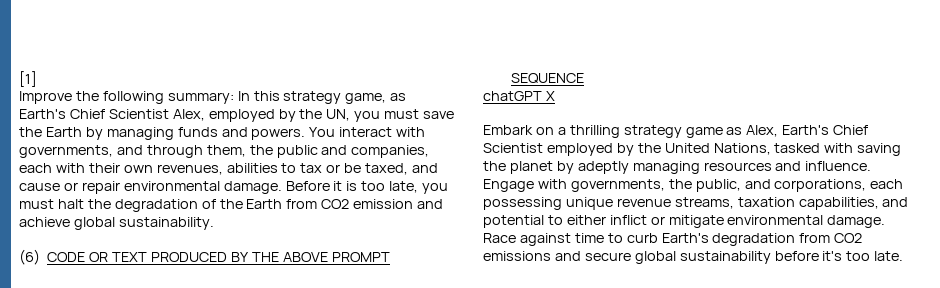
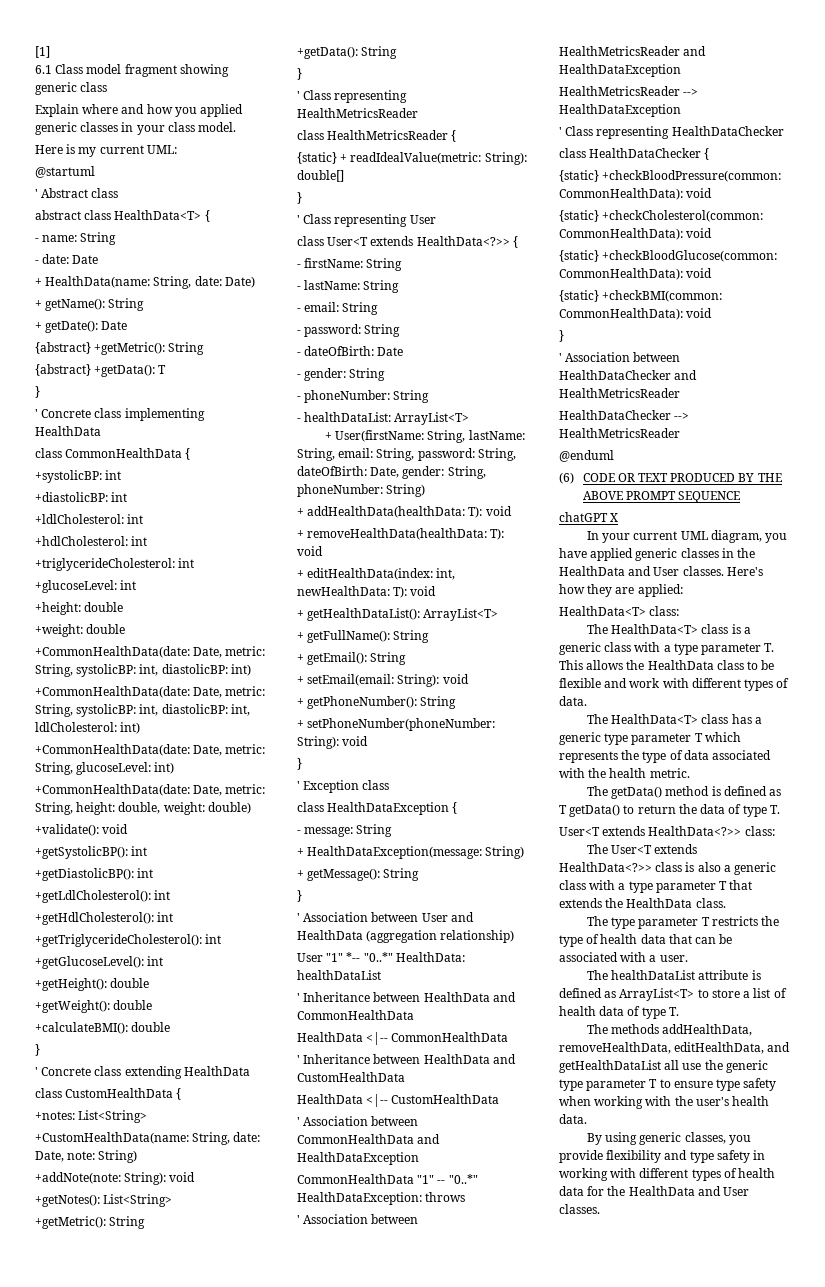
- Improve the following summary: In this strategy game, as Earth's Chief Scientist Alex, employed by the UN, you must save the Earth by managing funds and powers. You interact with governments, and through them, the public and companies, each with their own revenues, abilities to tax or be taxed, and cause or repair environmental damage. Before it is too late, you must halt the degradation of the Earth from CO2 emission and achieve global sustainability.
+ 6.1 Class model fragment showing generic class
+ Explain where and how you applied generic classes in your class model.
+ Here is my current UML:
+ @startuml
+ ' Abstract class
+ abstract class HealthData<T> {
+ - name: String
+ - date: Date
+ + HealthData(name: String, date: Date)
+ + getName(): String
+ + getDate(): Date
+ {abstract} +getMetric(): String
+ {abstract} +getData(): T
+ }
+ ' Concrete class implementing HealthData
+ class CommonHealthData {
+ +systolicBP: int
+ +diastolicBP: int
+ +ldlCholesterol: int
+ +hdlCholesterol: int
+ +triglycerideCholesterol: int
+ +glucoseLevel: int
+ +height: double
+ +weight: double
+ +CommonHealthData(date: Date, metric: String, systolicBP: int, diastolicBP: int)
+ +CommonHealthData(date: Date, metric: String, systolicBP: int, diastolicBP: int, ldlCholesterol: int)
+ +CommonHealthData(date: Date, metric: String, glucoseLevel: int)
+ +CommonHealthData(date: Date, metric: String, height: double, weight: double)
+ +validate(): void
+ +getSystolicBP(): int
+ +getDiastolicBP(): int
+ +getLdlCholesterol(): int
+ +getHdlCholesterol(): int
+ +getTriglycerideCholesterol(): int
+ +getGlucoseLevel(): int
+ +getHeight(): double
+ +getWeight(): double
+ +calculateBMI(): double
+ }
+ ' Concrete class extending HealthData
+ class CustomHealthData {
+ +notes: List<String>
+ +CustomHealthData(name: String, date: Date, note: String)
+ +addNote(note: String): void
+ +getNotes(): List<String>
+ +getMetric(): String
+ +getData(): String
+ }
+ ' Class representing HealthMetricsReader
+ class HealthMetricsReader {
+ {static} + readIdealValue(metric: String): double[]
+ }
+ ' Class representing User
+ class User<T extends HealthData<?>> {
+ - firstName: String
+ - lastName: String
+ - email: String
+ - password: String
+ - dateOfBirth: Date
+ - gender: String
+ - phoneNumber: String
+ - healthDataList: ArrayList<T>
+ + User(firstName: String, lastName: String, email: String, password: String, dateOfBirth: Date, gender: String, phoneNumber: String)
+ + addHealthData(healthData: T): void
+ + removeHealthData(healthData: T): void
+ + editHealthData(index: int, newHealthData: T): void
+ + getHealthDataList(): ArrayList<T>
+ + getFullName(): String
+ + getEmail(): String
+ + setEmail(email: String): void
+ + getPhoneNumber(): String
+ + setPhoneNumber(phoneNumber: String): void
+ }
+ ' Exception class
+ class HealthDataException {
+ - message: String
+ + HealthDataException(message: String)
+ + getMessage(): String
+ }
+ ' Association between User and HealthData (aggregation relationship)
+ User "1" *-- "0..*" HealthData: healthDataList
+ ' Inheritance between HealthData and CommonHealthData
+ HealthData <|-- CommonHealthData
+ ' Inheritance between HealthData and CustomHealthData
+ HealthData <|-- CustomHealthData
+ ' Association between CommonHealthData and HealthDataException
+ CommonHealthData "1" -- "0..*" HealthDataException: throws
+ ' Association between HealthMetricsReader and HealthDataException
+ HealthMetricsReader --> HealthDataException
+ ' Class representing HealthDataChecker
+ class HealthDataChecker {
+ {static} +checkBloodPressure(common: CommonHealthData): void
+ {static} +checkCholesterol(common: CommonHealthData): void
+ {static} +checkBloodGlucose(common: CommonHealthData): void
+ {static} +checkBMI(common: CommonHealthData): void
+ }
+ ' Association between HealthDataChecker and HealthMetricsReader
+ HealthDataChecker --> HealthMetricsReader
+ @enduml
- Embark on a thrilling strategy game as Alex, Earth's Chief Scientist employed by the United Nations, tasked with saving the planet by adeptly managing resources and influence. Engage with governments, the public, and corporations, each possessing unique revenue streams, taxation capabilities, and potential to either inflict or mitigate environmental damage. Race against time to curb Earth's degradation from CO2 emissions and secure global sustainability before it's too late.
+ In your current UML diagram, you have applied generic classes in the HealthData and User classes. Here's how they are applied:
+ HealthData<T> class:
+ The HealthData<T> class is a generic class with a type parameter T. This allows the HealthData class to be flexible and work with different types of data.
+ The HealthData<T> class has a generic type parameter T which represents the type of data associated with the health metric.
+ The getData() method is defined as T getData() to return the data of type T.
+ User<T extends HealthData<?>> class:
+ The User<T extends HealthData<?>> class is also a generic class with a type parameter T that extends the HealthData class.
+ The type parameter T restricts the type of health data that can be associated with a user.
+ The healthDataList attribute is defined as ArrayList<T> to store a list of health data of type T.
+ The methods addHealthData, removeHealthData, editHealthData, and getHealthDataList all use the generic type parameter T to ensure type safety when working with the user's health data.
+ By using generic classes, you provide flexibility and type safety in working with different types of health data for the HealthData and User classes.

